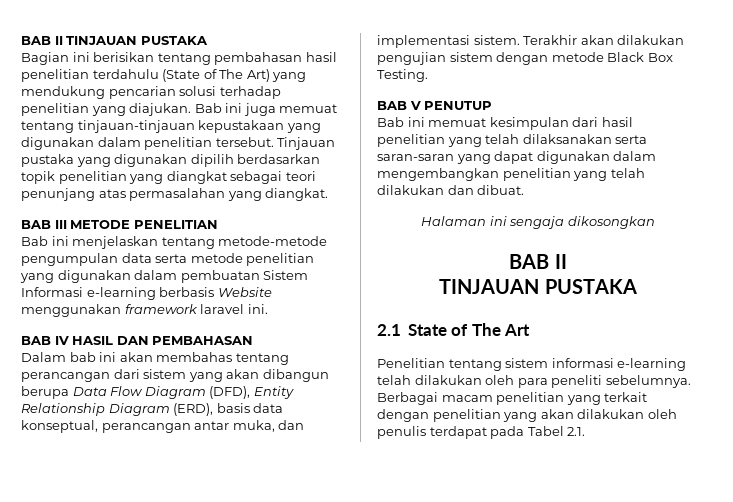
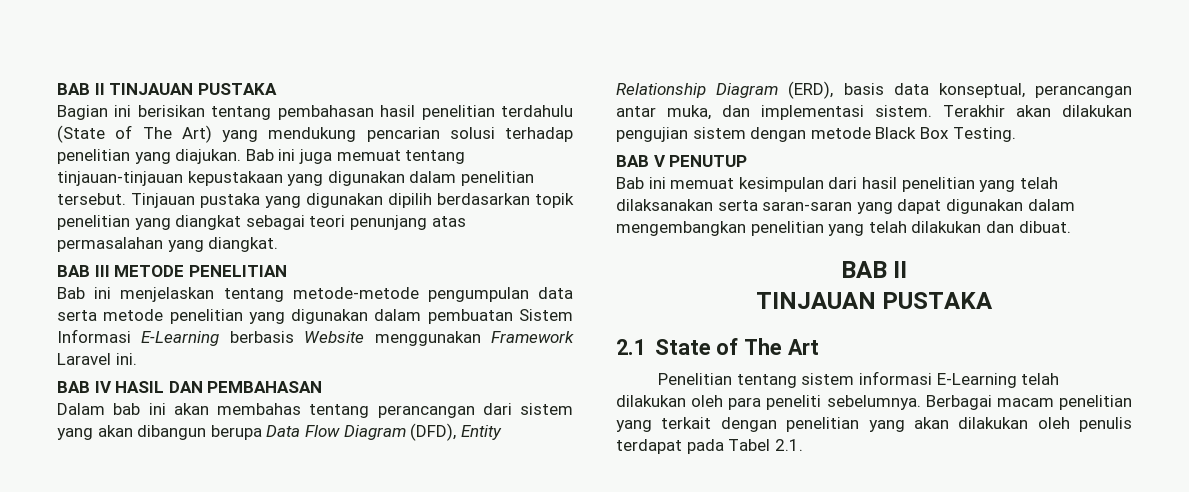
- Bab ini menjelaskan tentang metode-metode pengumpulan data serta metode penelitian yang digunakan dalam pembuatan Sistem Informasi e-learning berbasis Website menggunakan framework laravel ini.
+ Bab ini menjelaskan tentang metode-metode pengumpulan data serta metode penelitian yang digunakan dalam pembuatan Sistem Informasi E-Learning berbasis Website menggunakan Framework Laravel ini.
- Halaman ini sengaja dikosongkan
- Penelitian tentang sistem informasi e-learning telah dilakukan oleh para peneliti sebelumnya.
+ Penelitian tentang sistem informasi E-Learning telah dilakukan oleh para peneliti sebelumnya.

